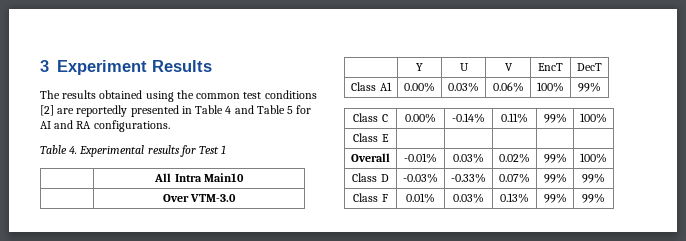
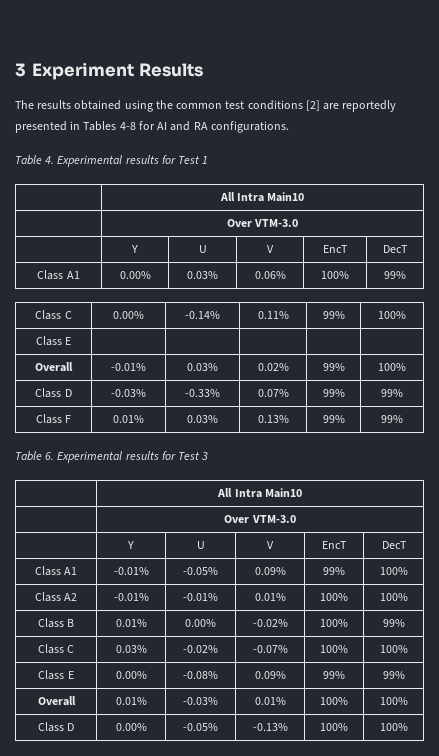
- The results obtained using the common test conditions [2] are reportedly presented in Table 4 and Table 5 for AI and RA configurations.
+ The results obtained using the common test conditions [2] are reportedly presented in Tables 4-8 for AI and RA configurations.
+ Table 6. Experimental results for Test 3
+ | All Intra Main10
+ | Over VTM-3.0
+ | Y | U | V | EncT | DecT
+ Class A1 | -0.01% | -0.05% | 0.09% | 99% | 100%
+ Class A2 | -0.01% | -0.01% | 0.01% | 100% | 100%
+ Class B | 0.01% | 0.00% | -0.02% | 100% | 99%
+ Class C | 0.03% | -0.02% | -0.07% | 100% | 100%
+ Class E | 0.00% | -0.08% | 0.09% | 99% | 99%
+ Overall | 0.01% | -0.03% | 0.01% | 100% | 100%
+ Class D | 0.00% | -0.05% | -0.13% | 100% | 100%

